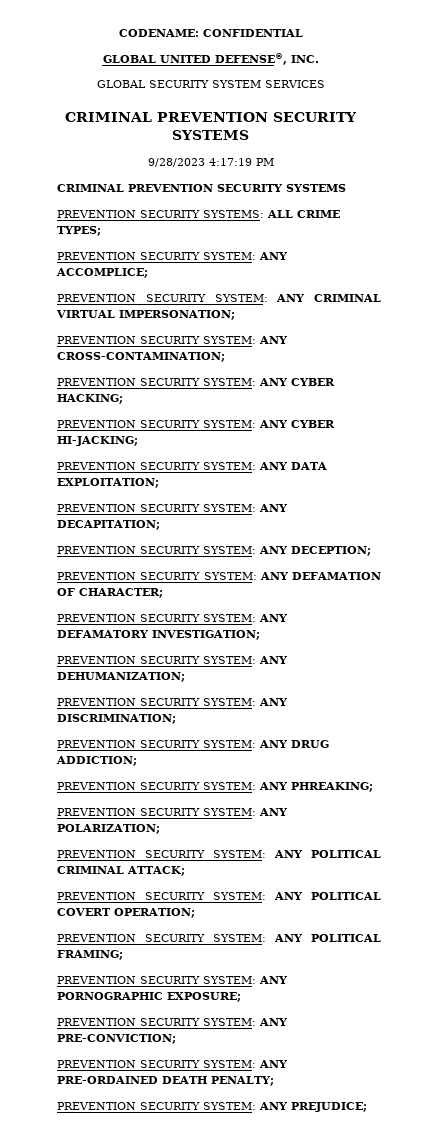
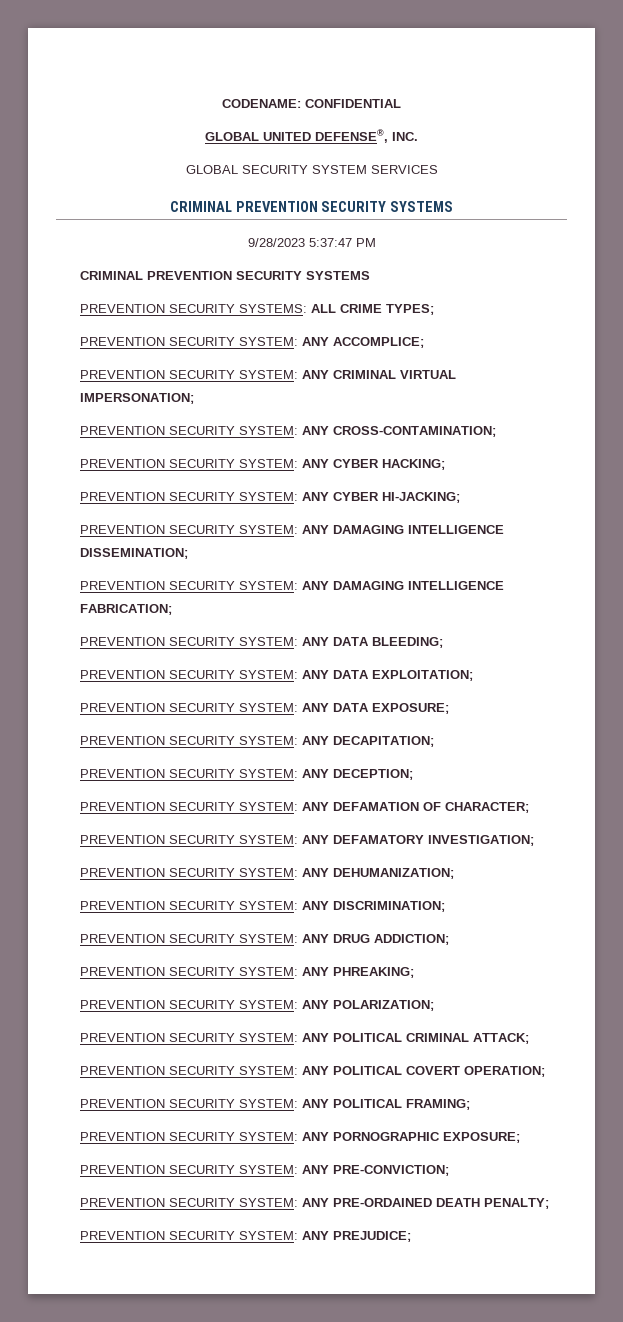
- 9/28/2023 4:17:19 PM
+ 9/28/2023 5:37:47 PM
+ PREVENTION SECURITY SYSTEM: ANY DAMAGING INTELLIGENCE DISSEMINATION;
+ PREVENTION SECURITY SYSTEM: ANY DAMAGING INTELLIGENCE FABRICATION;
+ PREVENTION SECURITY SYSTEM: ANY DATA BLEEDING;
+ PREVENTION SECURITY SYSTEM: ANY DATA EXPOSURE;

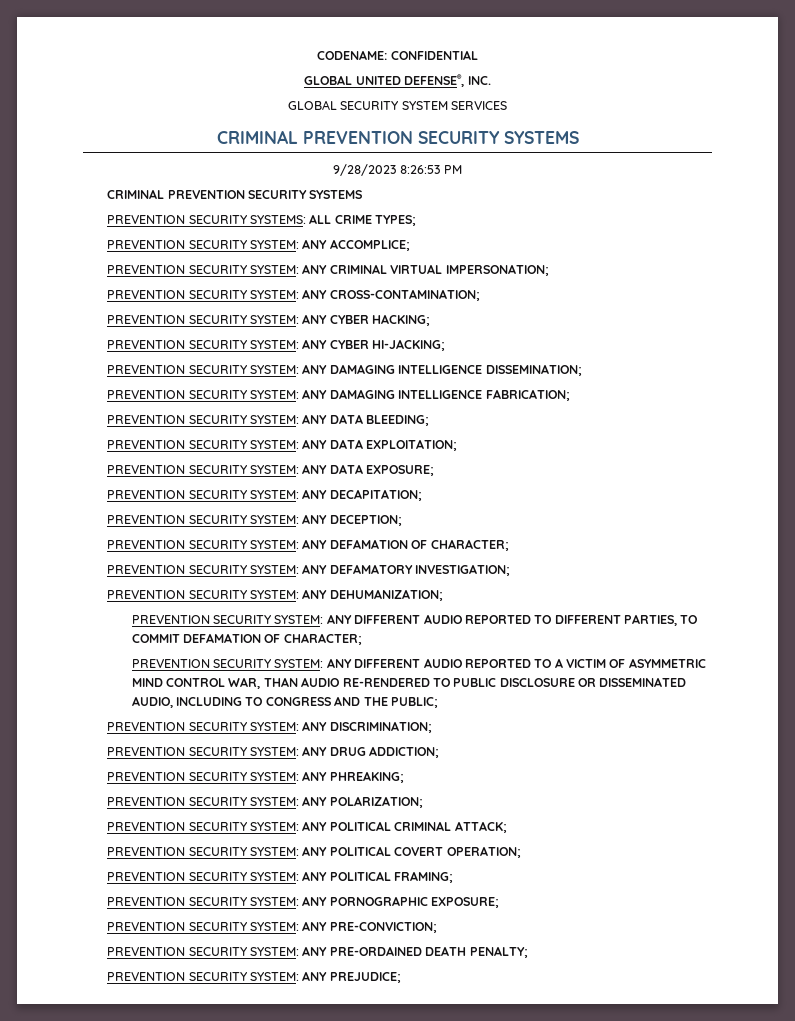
- 9/28/2023 5:37:47 PM
+ 9/28/2023 8:26:53 PM
+ PREVENTION SECURITY SYSTEM: ANY DIFFERENT AUDIO REPORTED TO DIFFERENT PARTIES, TO COMMIT DEFAMATION OF CHARACTER;
+ PREVENTION SECURITY SYSTEM: ANY DIFFERENT AUDIO REPORTED TO A VICTIM OF ASYMMETRIC MIND CONTROL WAR, THAN AUDIO RE-RENDERED TO PUBLIC DISCLOSURE OR DISSEMINATED AUDIO, INCLUDING TO CONGRESS AND THE PUBLIC;

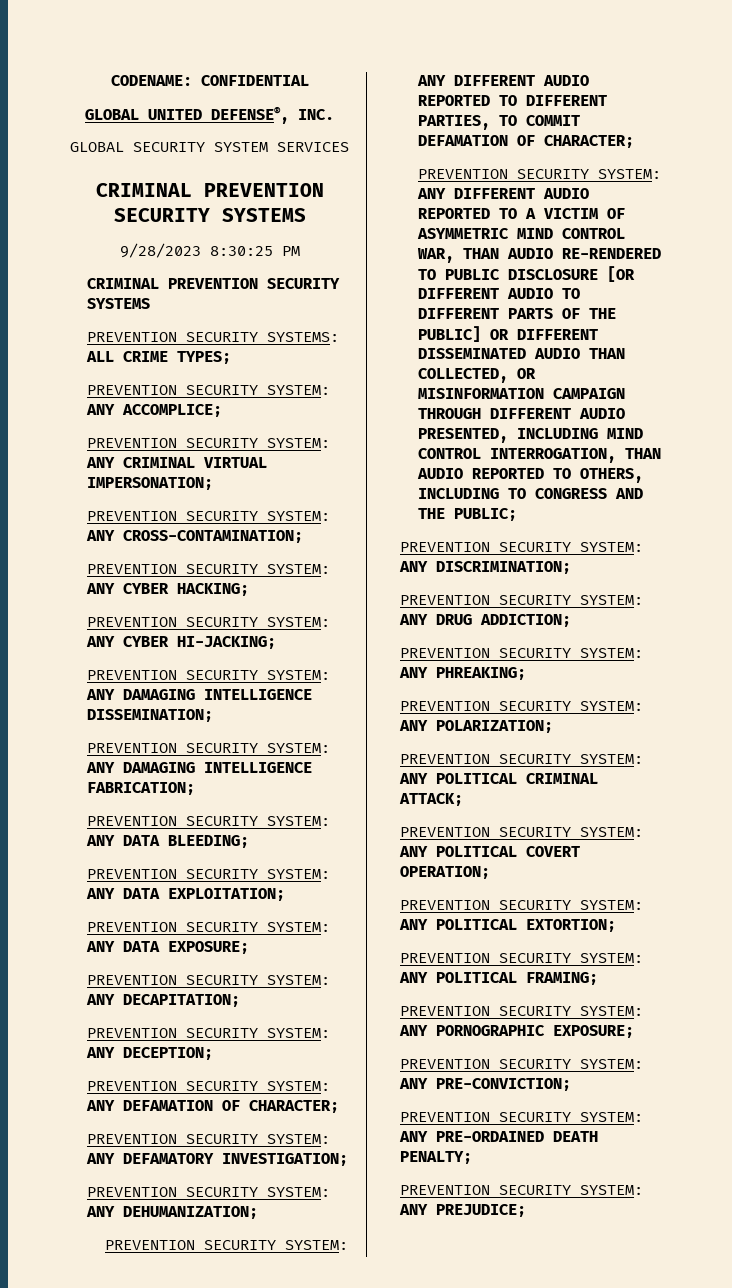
- 9/28/2023 8:26:53 PM
+ 9/28/2023 8:30:25 PM
- PREVENTION SECURITY SYSTEM: ANY DIFFERENT AUDIO REPORTED TO A VICTIM OF ASYMMETRIC MIND CONTROL WAR, THAN AUDIO RE-RENDERED TO PUBLIC DISCLOSURE OR DISSEMINATED AUDIO, INCLUDING TO CONGRESS AND THE PUBLIC;
+ PREVENTION SECURITY SYSTEM: ANY DIFFERENT AUDIO REPORTED TO A VICTIM OF ASYMMETRIC MIND CONTROL WAR, THAN AUDIO RE-RENDERED TO PUBLIC DISCLOSURE [OR DIFFERENT AUDIO TO DIFFERENT PARTS OF THE PUBLIC] OR DIFFERENT DISSEMINATED AUDIO THAN COLLECTED, OR MISINFORMATION CAMPAIGN THROUGH DIFFERENT AUDIO PRESENTED, INCLUDING MIND CONTROL INTERROGATION, THAN AUDIO REPORTED TO OTHERS, INCLUDING TO CONGRESS AND THE PUBLIC;
+ PREVENTION SECURITY SYSTEM: ANY POLITICAL EXTORTION;

